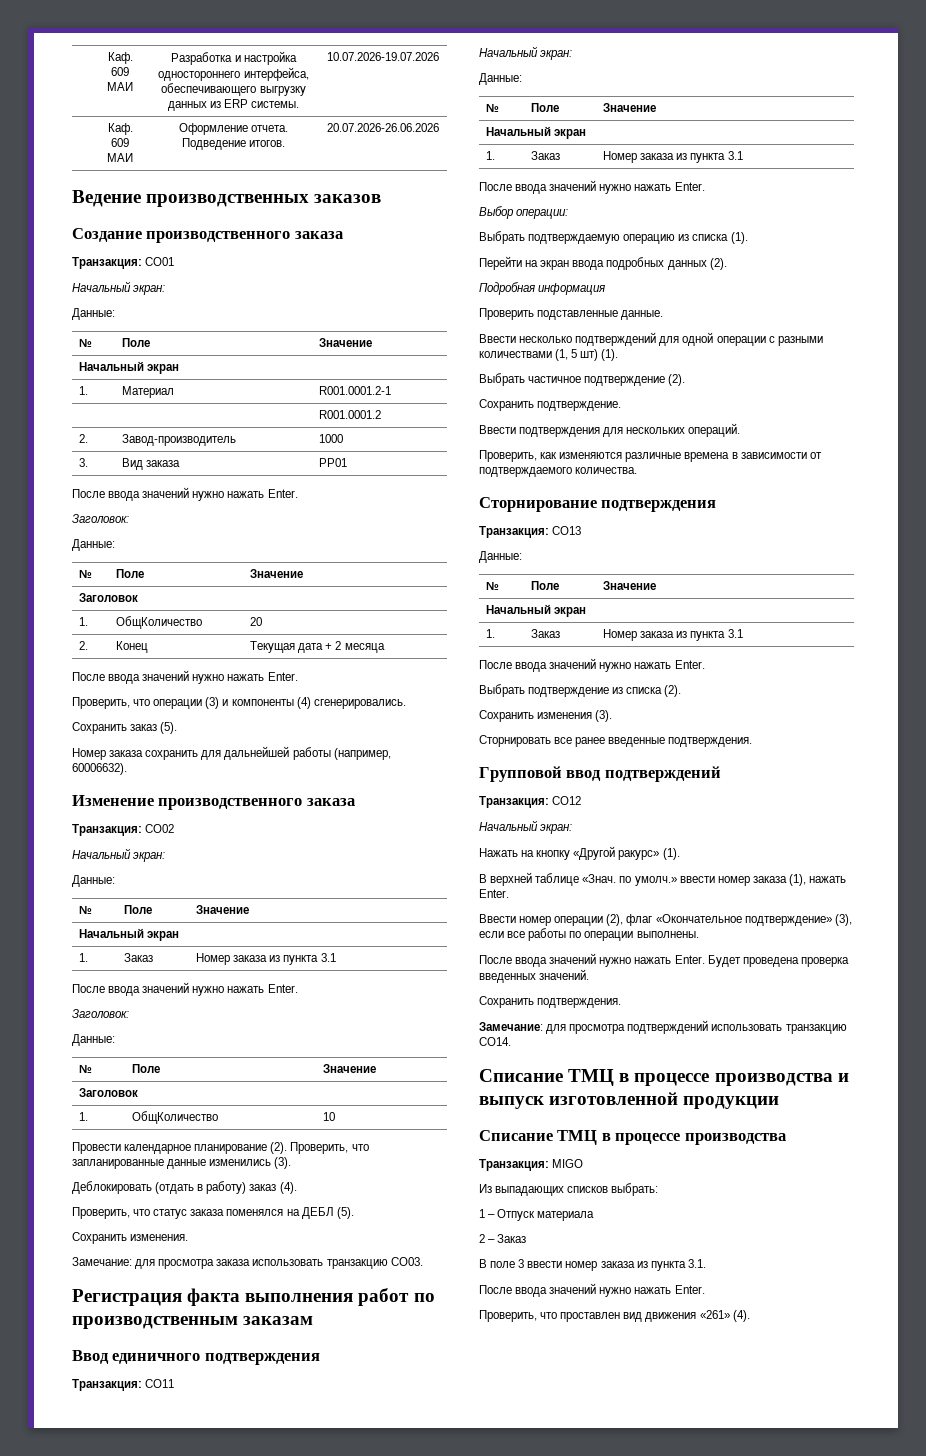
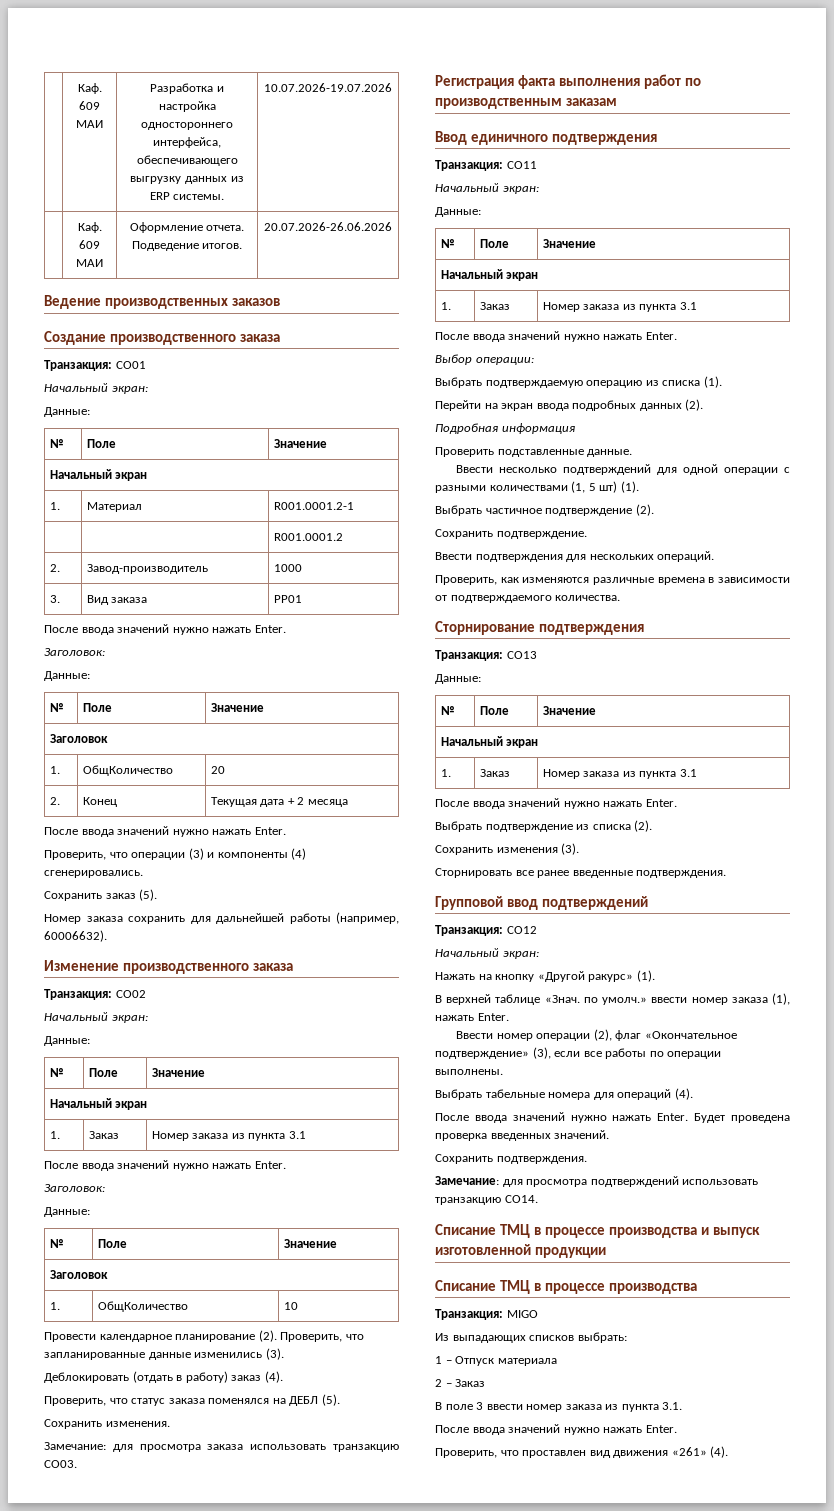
+ Выбрать табельные номера для операций (4).

